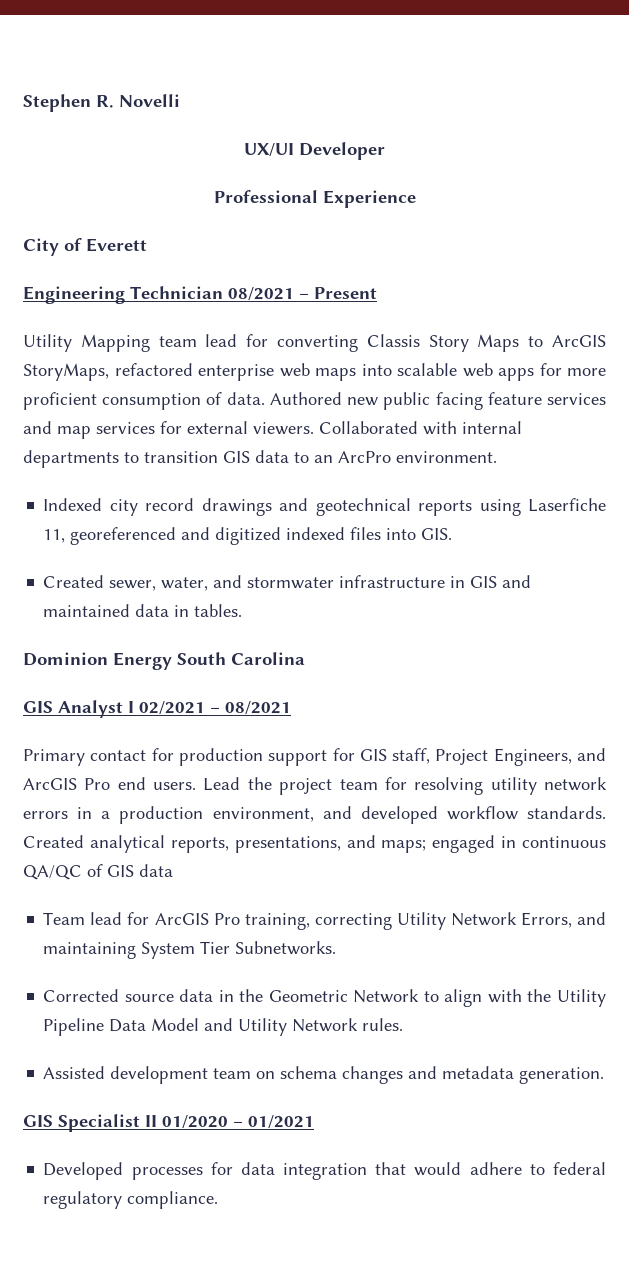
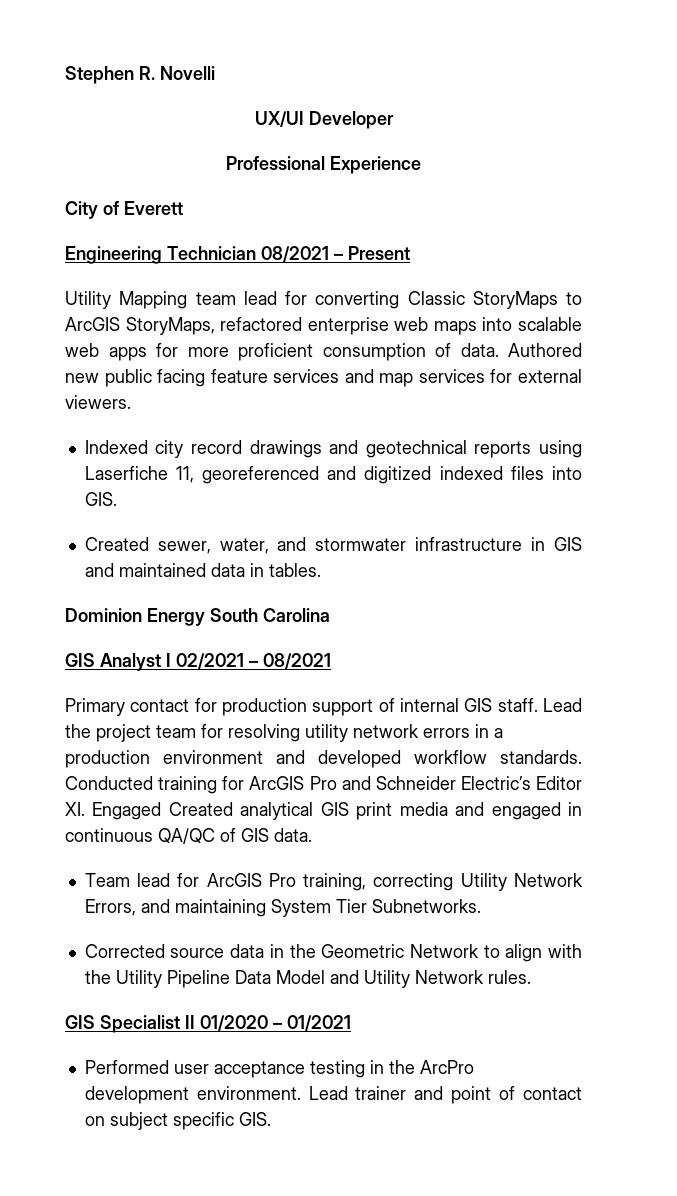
- Utility Mapping team lead for converting Classis Story Maps to ArcGIS StoryMaps, refactored enterprise web maps into scalable web apps for more proficient consumption of data.
+ Utility Mapping team lead for converting Classic StoryMaps to ArcGIS StoryMaps, refactored enterprise web maps into scalable web apps for more proficient consumption of data.
- Collaborated with internal departments to transition GIS data to an ArcPro environment.
- Primary contact for production support for GIS staff, Project Engineers, and ArcGIS Pro end users.
+ Primary contact for production support of internal GIS staff.
- Lead the project team for resolving utility network errors in a production environment, and developed workflow standards.
+ Lead the project team for resolving utility network errors in a production environment and developed workflow standards.
- Created analytical reports, presentations, and maps; engaged in continuous QA/QC of GIS data
+ Conducted training for ArcGIS Pro and Schneider Electric’s Editor XI. Engaged Created analytical GIS print media and engaged in continuous QA/QC of GIS data.
- Assisted development team on schema changes and metadata generation.
- Developed processes for data integration that would adhere to federal regulatory compliance.
+ Performed user acceptance testing in the ArcPro development environment. Lead trainer and point of contact on subject specific GIS.

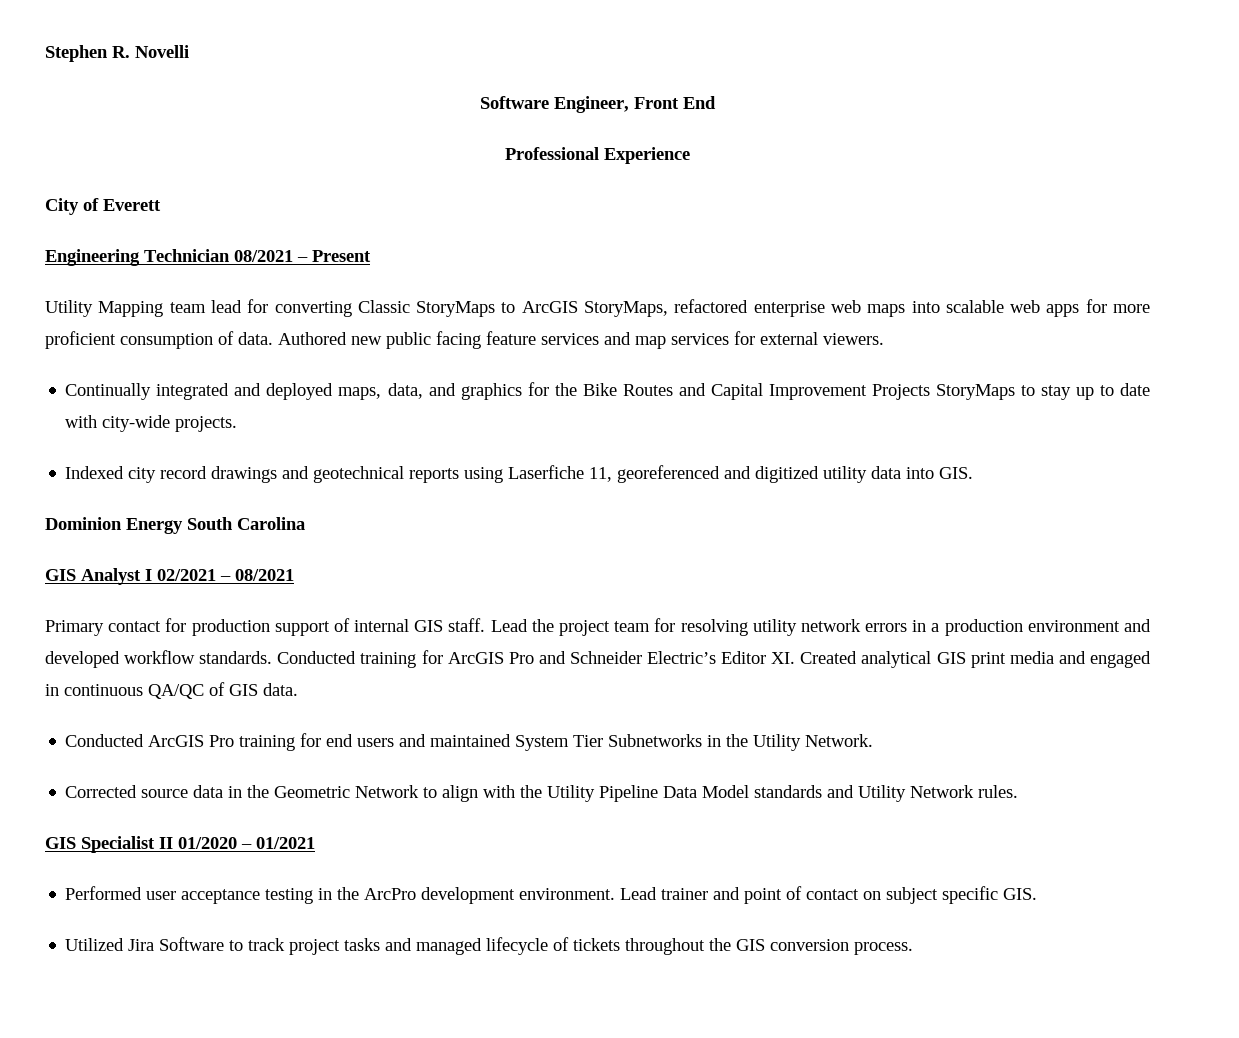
- UX/UI Developer
+ Software Engineer, Front End
+ Continually integrated and deployed maps, data, and graphics for the Bike Routes and Capital Improvement Projects StoryMaps to stay up to date with city-wide projects.
- Indexed city record drawings and geotechnical reports using Laserfiche 11, georeferenced and digitized indexed files into GIS.
+ Indexed city record drawings and geotechnical reports using Laserfiche 11, georeferenced and digitized utility data into GIS.
- Created sewer, water, and stormwater infrastructure in GIS and maintained data in tables.
- Conducted training for ArcGIS Pro and Schneider Electric’s Editor XI. Engaged Created analytical GIS print media and engaged in continuous QA/QC of GIS data.
+ Conducted training for ArcGIS Pro and Schneider Electric’s Editor XI. Created analytical GIS print media and engaged in continuous QA/QC of GIS data.
- Team lead for ArcGIS Pro training, correcting Utility Network Errors, and maintaining System Tier Subnetworks.
+ Conducted ArcGIS Pro training for end users and maintained System Tier Subnetworks in the Utility Network.
- Corrected source data in the Geometric Network to align with the Utility Pipeline Data Model and Utility Network rules.
+ Corrected source data in the Geometric Network to align with the Utility Pipeline Data Model standards and Utility Network rules.
+ Utilized Jira Software to track project tasks and managed lifecycle of tickets throughout the GIS conversion process.

